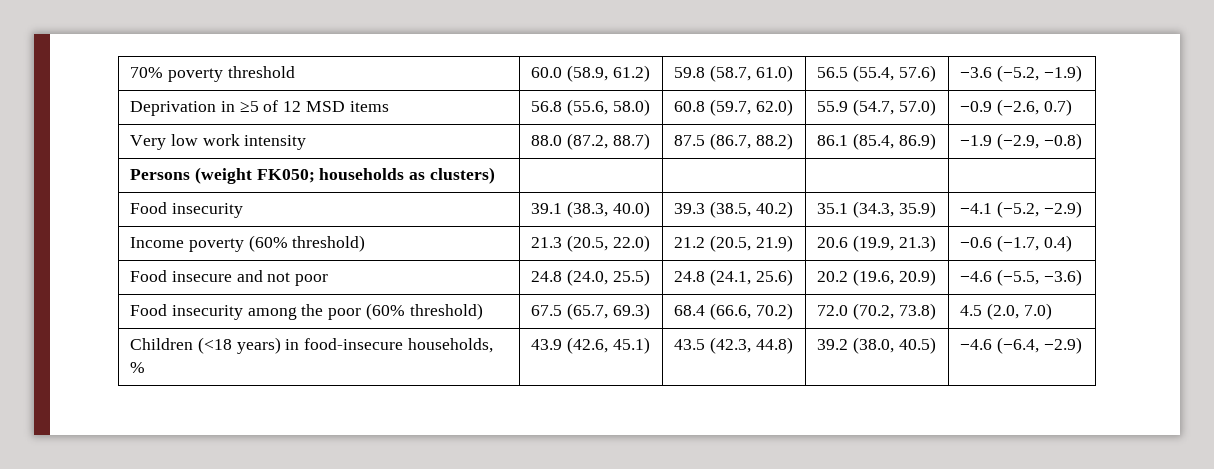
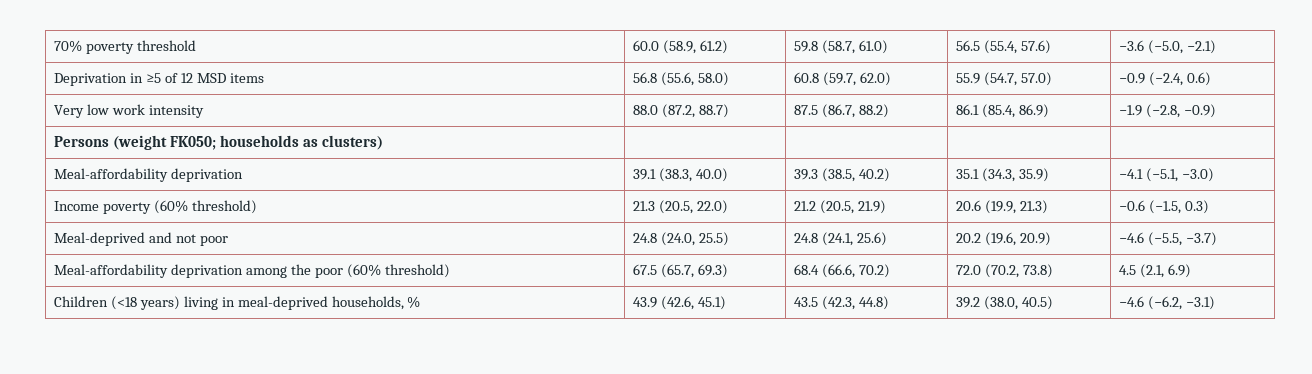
- 70% poverty threshold | 60.0 (58.9, 61.2) | 59.8 (58.7, 61.0) | 56.5 (55.4, 57.6) | −3.6 (−5.2, −1.9)
+ 70% poverty threshold | 60.0 (58.9, 61.2) | 59.8 (58.7, 61.0) | 56.5 (55.4, 57.6) | −3.6 (−5.0, −2.1)
- Deprivation in ≥5 of 12 MSD items | 56.8 (55.6, 58.0) | 60.8 (59.7, 62.0) | 55.9 (54.7, 57.0) | −0.9 (−2.6, 0.7)
+ Deprivation in ≥5 of 12 MSD items | 56.8 (55.6, 58.0) | 60.8 (59.7, 62.0) | 55.9 (54.7, 57.0) | −0.9 (−2.4, 0.6)
- Very low work intensity | 88.0 (87.2, 88.7) | 87.5 (86.7, 88.2) | 86.1 (85.4, 86.9) | −1.9 (−2.9, −0.8)
+ Very low work intensity | 88.0 (87.2, 88.7) | 87.5 (86.7, 88.2) | 86.1 (85.4, 86.9) | −1.9 (−2.8, −0.9)
- Food insecurity | 39.1 (38.3, 40.0) | 39.3 (38.5, 40.2) | 35.1 (34.3, 35.9) | −4.1 (−5.2, −2.9)
+ Meal-affordability deprivation | 39.1 (38.3, 40.0) | 39.3 (38.5, 40.2) | 35.1 (34.3, 35.9) | −4.1 (−5.1, −3.0)
- Income poverty (60% threshold) | 21.3 (20.5, 22.0) | 21.2 (20.5, 21.9) | 20.6 (19.9, 21.3) | −0.6 (−1.7, 0.4)
- Food insecure and not poor | 24.8 (24.0, 25.5) | 24.8 (24.1, 25.6) | 20.2 (19.6, 20.9) | −4.6 (−5.5, −3.6)
- Food insecurity among the poor (60% threshold) | 67.5 (65.7, 69.3) | 68.4 (66.6, 70.2) | 72.0 (70.2, 73.8) | 4.5 (2.0, 7.0)
+ Income poverty (60% threshold) | 21.3 (20.5, 22.0) | 21.2 (20.5, 21.9) | 20.6 (19.9, 21.3) | −0.6 (−1.5, 0.3)
+ Meal-deprived and not poor | 24.8 (24.0, 25.5) | 24.8 (24.1, 25.6) | 20.2 (19.6, 20.9) | −4.6 (−5.5, −3.7)
+ Meal-affordability deprivation among the poor (60% threshold) | 67.5 (65.7, 69.3) | 68.4 (66.6, 70.2) | 72.0 (70.2, 73.8) | 4.5 (2.1, 6.9)
- Children (<18 years) in food-insecure households, % | 43.9 (42.6, 45.1) | 43.5 (42.3, 44.8) | 39.2 (38.0, 40.5) | −4.6 (−6.4, −2.9)
+ Children (<18 years) living in meal-deprived households, % | 43.9 (42.6, 45.1) | 43.5 (42.3, 44.8) | 39.2 (38.0, 40.5) | −4.6 (−6.2, −3.1)

